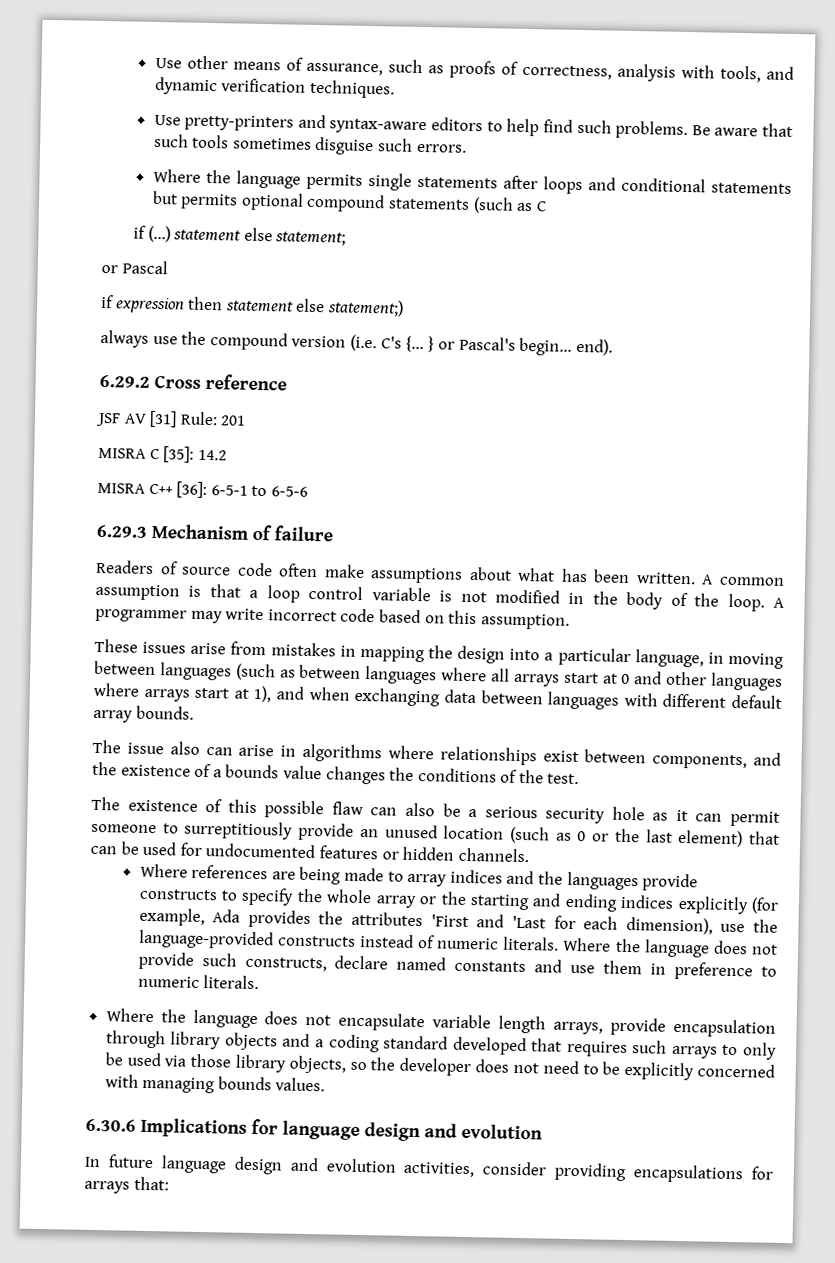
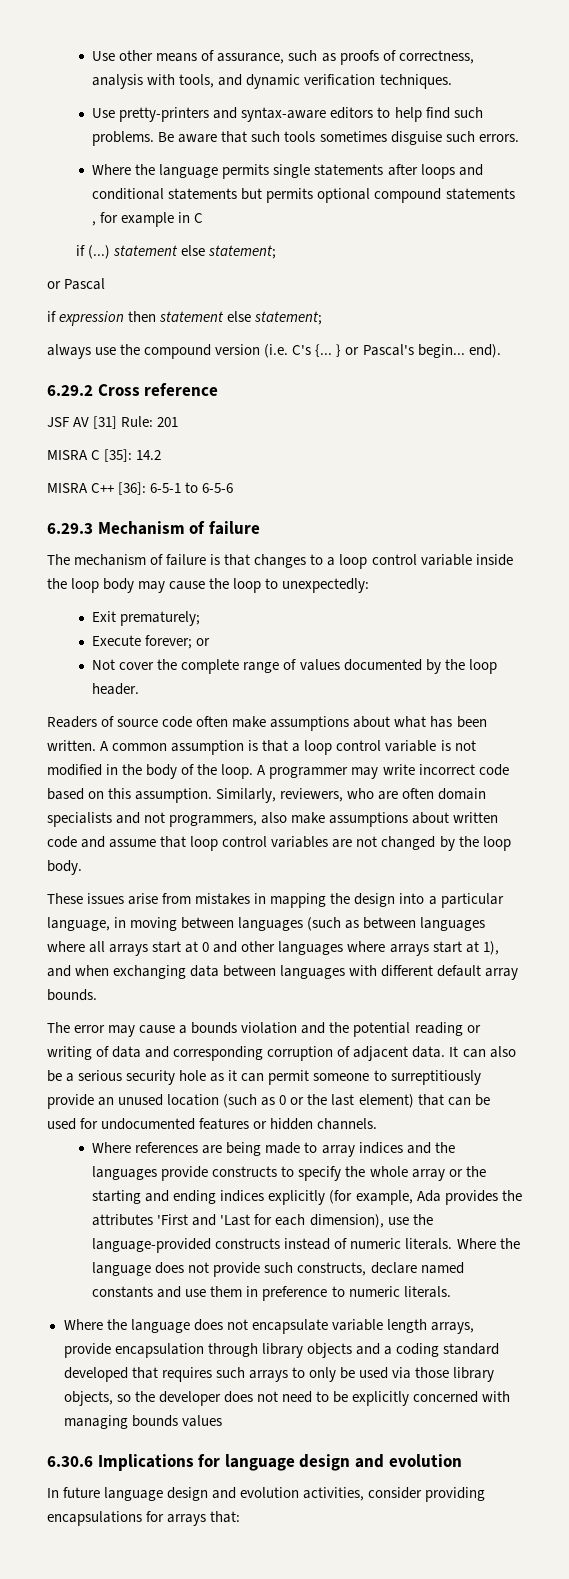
- Where the language permits single statements after loops and conditional statements but permits optional compound statements (such as C
+ Where the language permits single statements after loops and conditional statements but permits optional compound statements , for example in C
- if expression then statement else statement;)
+ if expression then statement else statement;
+ The mechanism of failure is that changes to a loop control variable inside the loop body may cause the loop to unexpectedly:
+ Exit prematurely;
+ Execute forever; or
+ Not cover the complete range of values documented by the loop header.
+ Similarly, reviewers, who are often domain specialists and not programmers, also make assumptions about written code and assume that loop control variables are not changed by the loop body.
- The issue also can arise in algorithms where relationships exist between components, and the existence of a bounds value changes the conditions of the test.
- The existence of this possible flaw can also be a serious security hole as it can permit someone to surreptitiously provide an unused location (such as 0 or the last element) that can be used for undocumented features or hidden channels.
+ The error may cause a bounds violation and the potential reading or writing of data and corresponding corruption of adjacent data. It can also be a serious security hole as it can permit someone to surreptitiously provide an unused location (such as 0 or the last element) that can be used for undocumented features or hidden channels.
- Where the language does not encapsulate variable length arrays, provide encapsulation through library objects and a coding standard developed that requires such arrays to only be used via those library objects, so the developer does not need to be explicitly concerned with managing bounds values.
+ Where the language does not encapsulate variable length arrays, provide encapsulation through library objects and a coding standard developed that requires such arrays to only be used via those library objects, so the developer does not need to be explicitly concerned with managing bounds values

